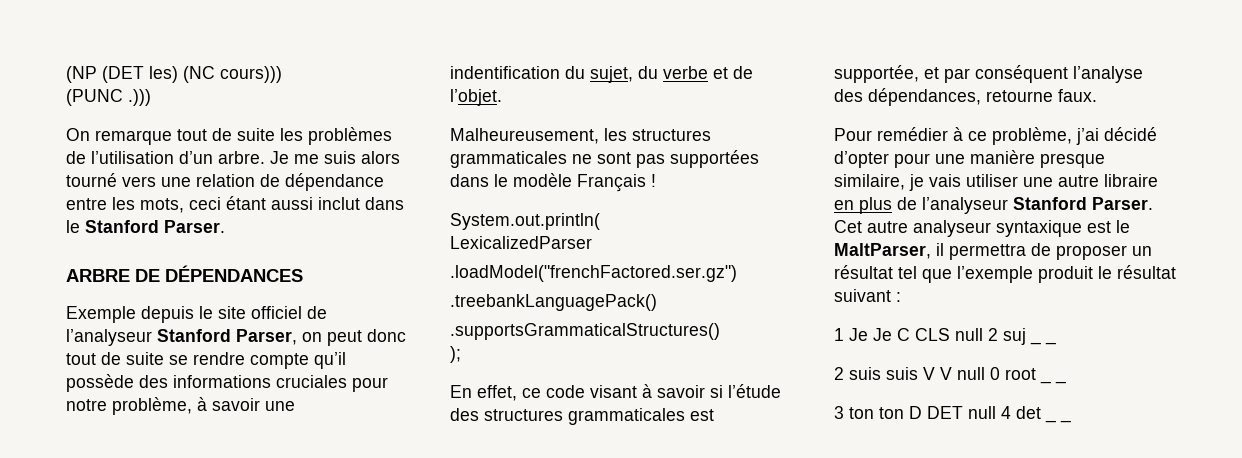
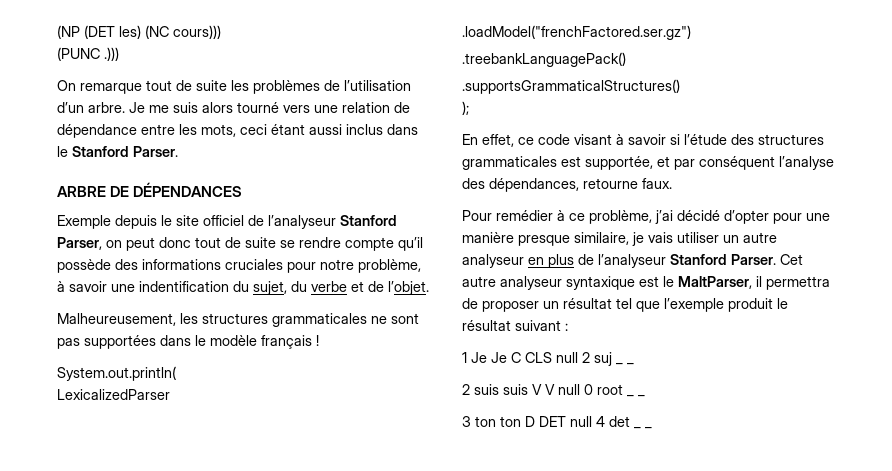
- Je me suis alors tourné vers une relation de dépendance entre les mots, ceci étant aussi inclut dans le Stanford Parser.
+ Je me suis alors tourné vers une relation de dépendance entre les mots, ceci étant aussi inclus dans le Stanford Parser.
- Malheureusement, les structures grammaticales ne sont pas supportées dans le modèle Français !
+ Malheureusement, les structures grammaticales ne sont pas supportées dans le modèle français !
- Pour remédier à ce problème, j’ai décidé d’opter pour une manière presque similaire, je vais utiliser une autre libraire en plus de l’analyseur Stanford Parser.
+ Pour remédier à ce problème, j’ai décidé d’opter pour une manière presque similaire, je vais utiliser un autre analyseur en plus de l’analyseur Stanford Parser.

